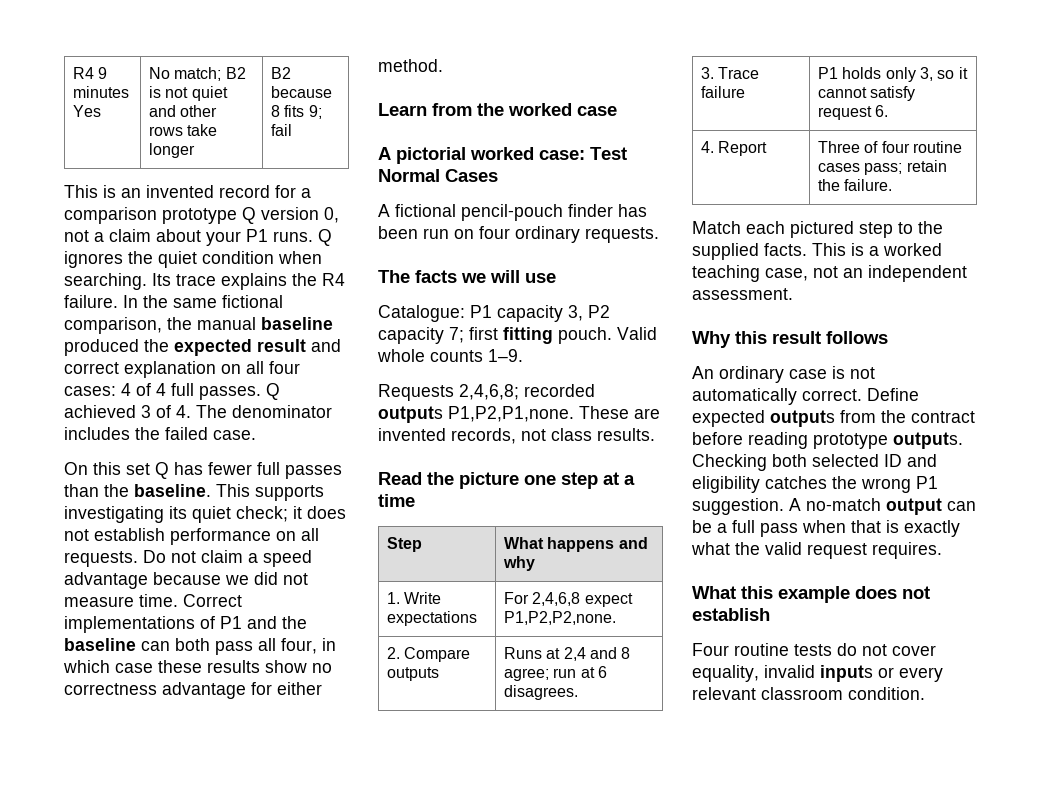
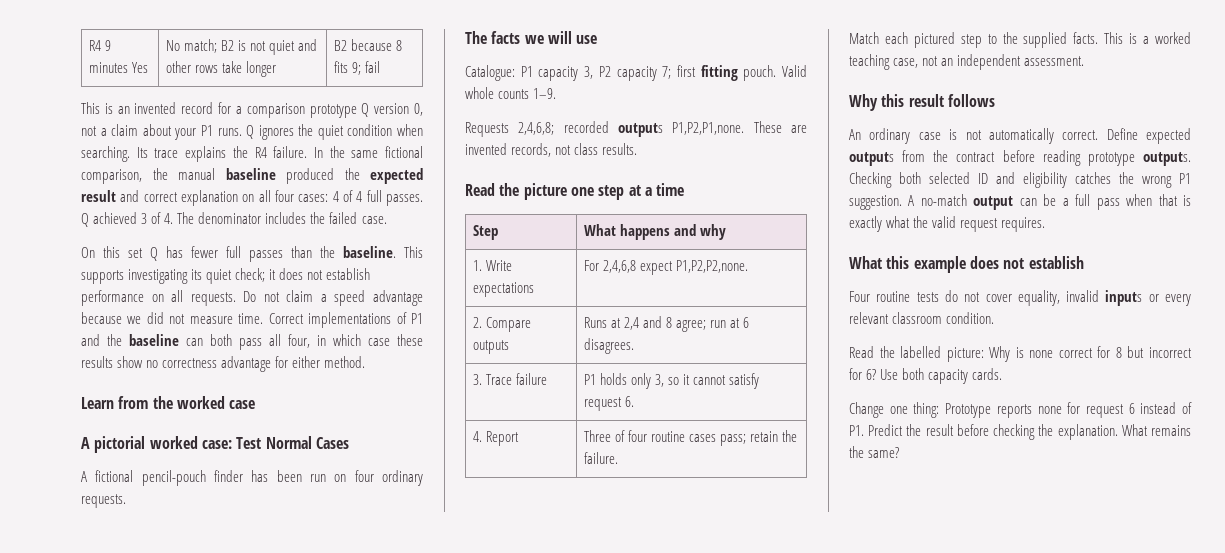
+ Read the labelled picture: Why is none correct for 8 but incorrect for 6? Use both capacity cards.
+ Change one thing: Prototype reports none for request 6 instead of P1. Predict the result before checking the explanation. What remains the same?

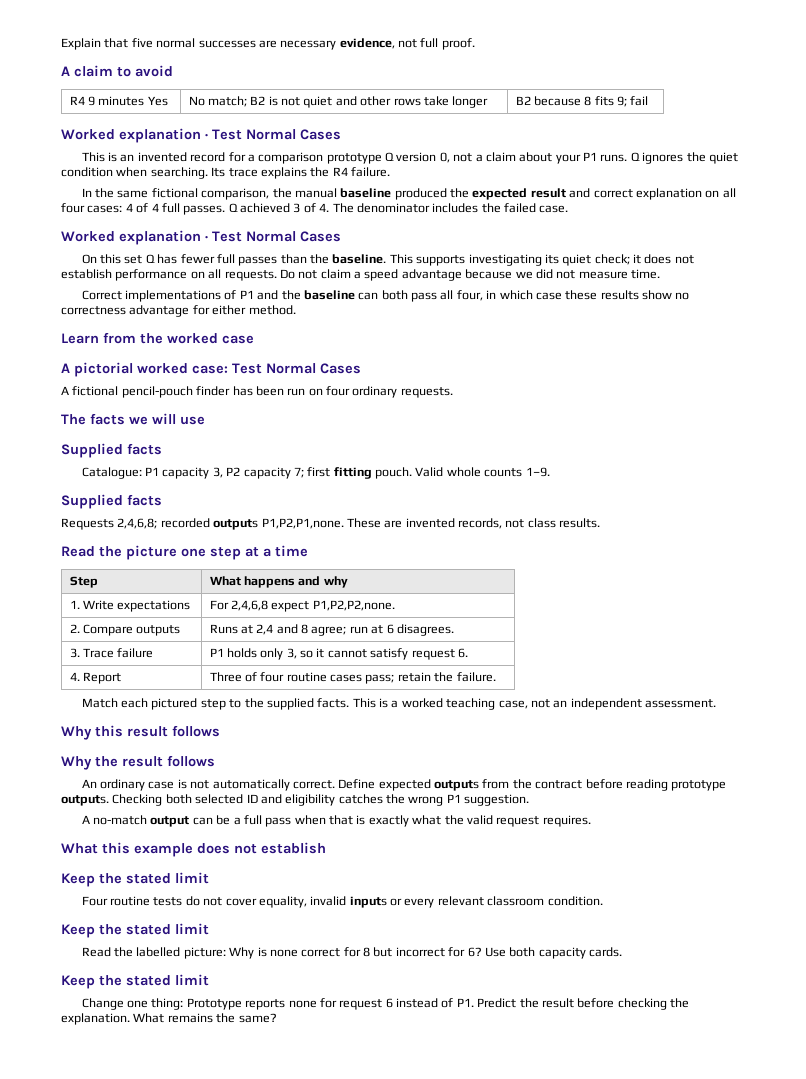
+ Explain that five normal successes are necessary evidence, not full proof.
+ A claim to avoid
  R4 9 minutes Yes | No match; B2 is not quiet and other rows take longer | B2 because 8 fits 9; fail
+ Worked explanation · Test Normal Cases
- Its trace explains the R4 failure. In the same fictional comparison, the manual baseline produced the expected result and correct explanation on all four cases: 4 of 4 full passes.
+ Its trace explains the R4 failure.
+ In the same fictional comparison, the manual baseline produced the expected result and correct explanation on all four cases: 4 of 4 full passes.
  Q achieved 3 of 4. The denominator includes the failed case.
+ Worked explanation · Test Normal Cases
- Do not claim a speed advantage because we did not measure time. Correct implementations of P1 and the baseline can both pass all four, in which case these results show no correctness advantage for either method.
+ Do not claim a speed advantage because we did not measure time.
+ Correct implementations of P1 and the baseline can both pass all four, in which case these results show no correctness advantage for either method.
  The facts we will use
+ Supplied facts
  Valid whole counts 1–9.
+ Supplied facts
+ Why the result follows
- Checking both selected ID and eligibility catches the wrong P1 suggestion. A no-match output can be a full pass when that is exactly what the valid request requires.
+ Checking both selected ID and eligibility catches the wrong P1 suggestion.
+ A no-match output can be a full pass when that is exactly what the valid request requires.
  What this example does not establish
+ Keep the stated limit
  Four routine tests do not cover equality, invalid inputs or every relevant classroom condition.
+ Keep the stated limit
  Use both capacity cards.
+ Keep the stated limit

